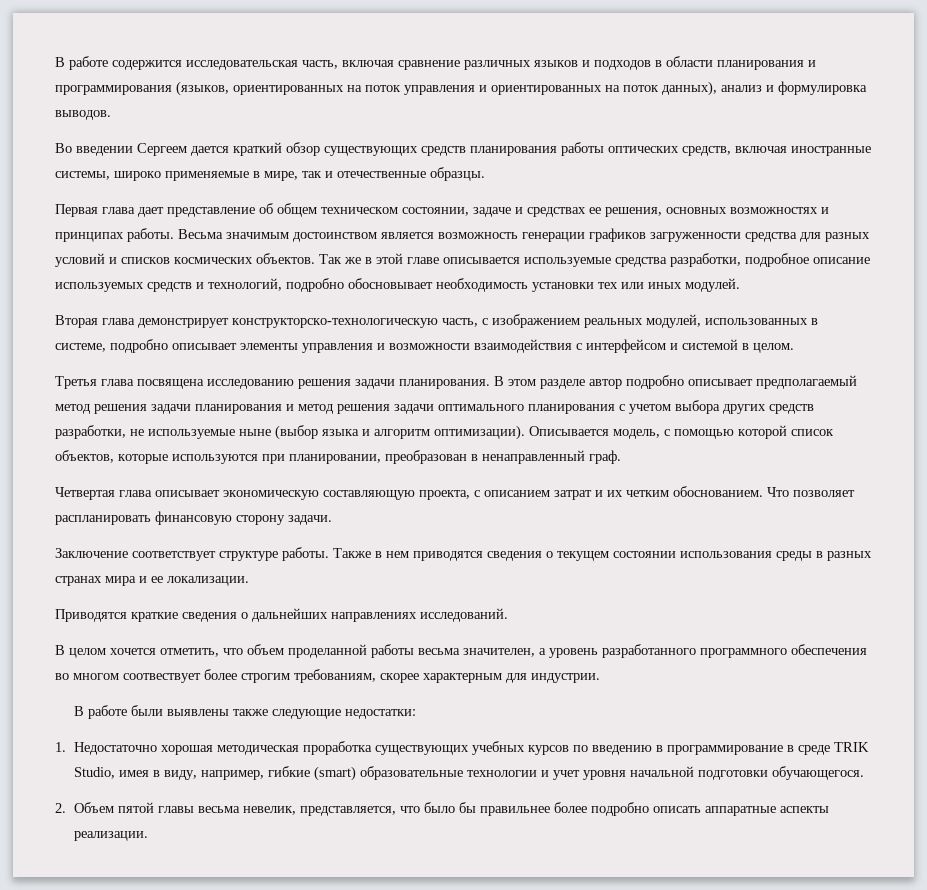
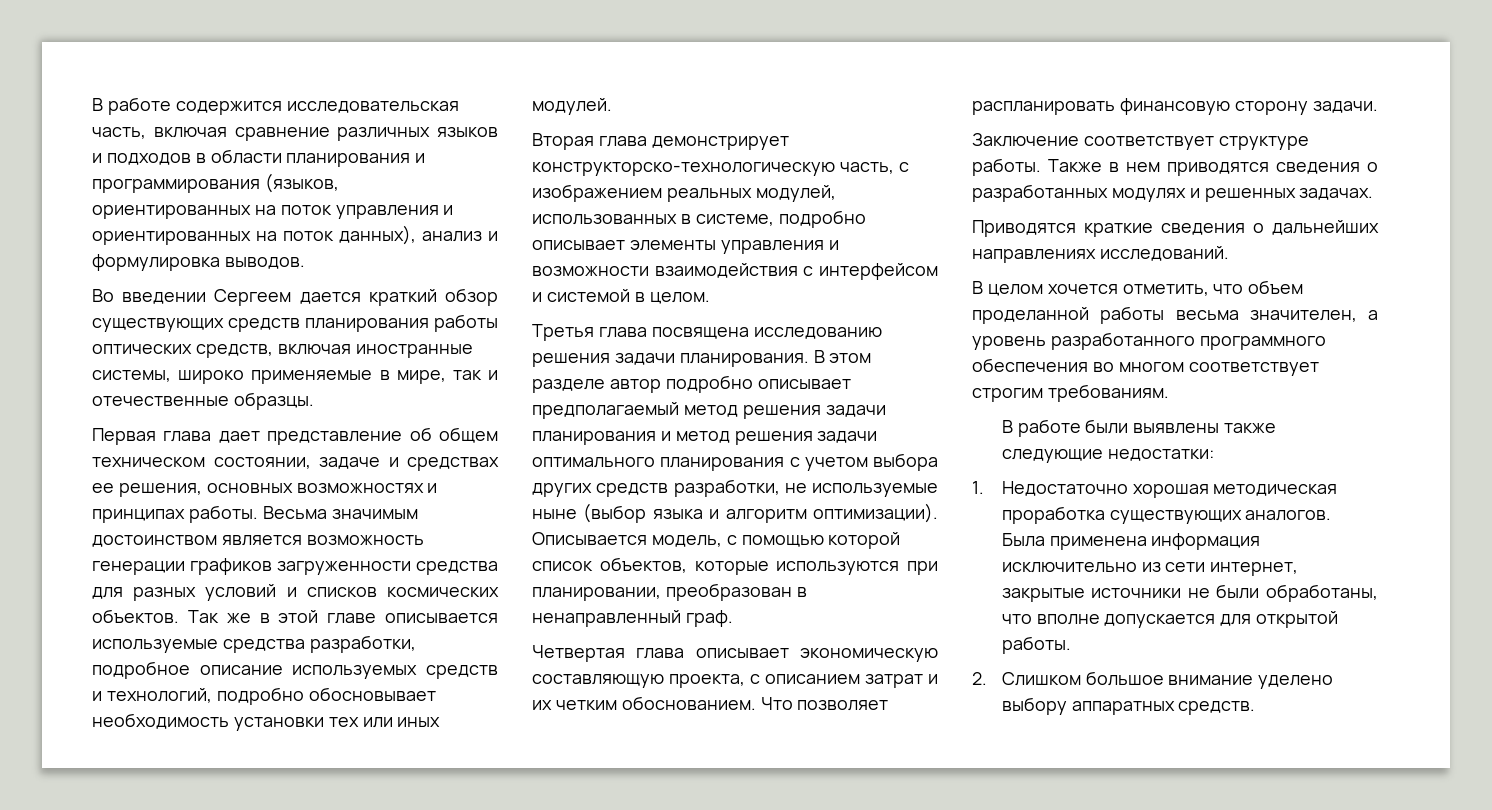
- Также в нем приводятся сведения о текущем состоянии использования среды в разных странах мира и ее локализации.
+ Также в нем приводятся сведения о разработанных модулях и решенных задачах.
- В целом хочется отметить, что объем проделанной работы весьма значителен, а уровень разработанного программного обеспечения во многом соотвествует более строгим требованиям, скорее характерным для индустрии.
+ В целом хочется отметить, что объем проделанной работы весьма значителен, а уровень разработанного программного обеспечения во многом соответствует строгим требованиям.
- 1. Недостаточно хорошая методическая проработка существующих учебных курсов по введению в программирование в среде TRIK Studio, имея в виду, например, гибкие (smart) образовательные технологии и учет уровня начальной подготовки обучающегося.
- 2. Объем пятой главы весьма невелик, представляется, что было бы правильнее более подробно описать аппаратные аспекты реализации.
+ 1. Недостаточно хорошая методическая проработка существующих аналогов. Была применена информация исключительно из сети интернет, закрытые источники не были обработаны, что вполне допускается для открытой работы.
+ 2. Слишком большое внимание уделено выбору аппаратных средств.

